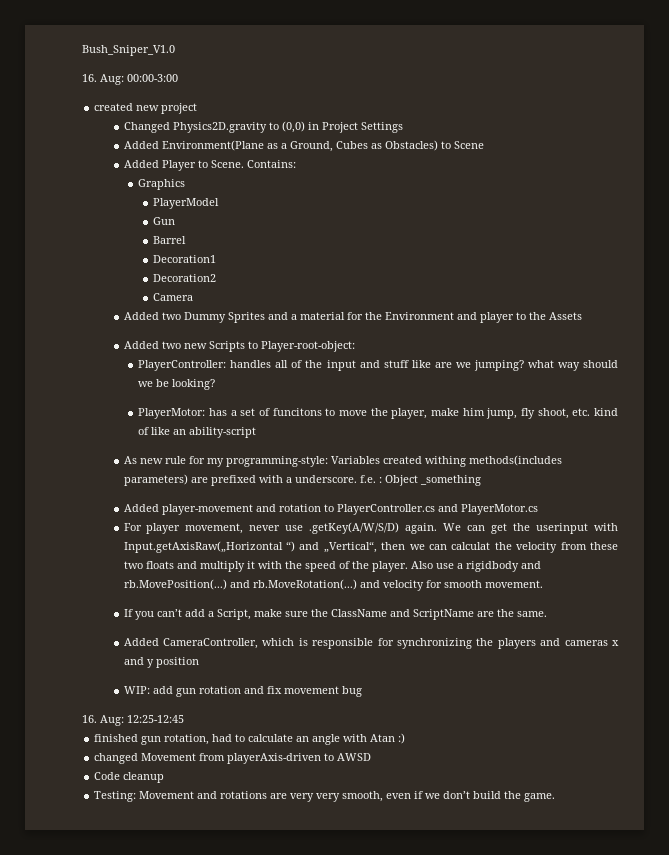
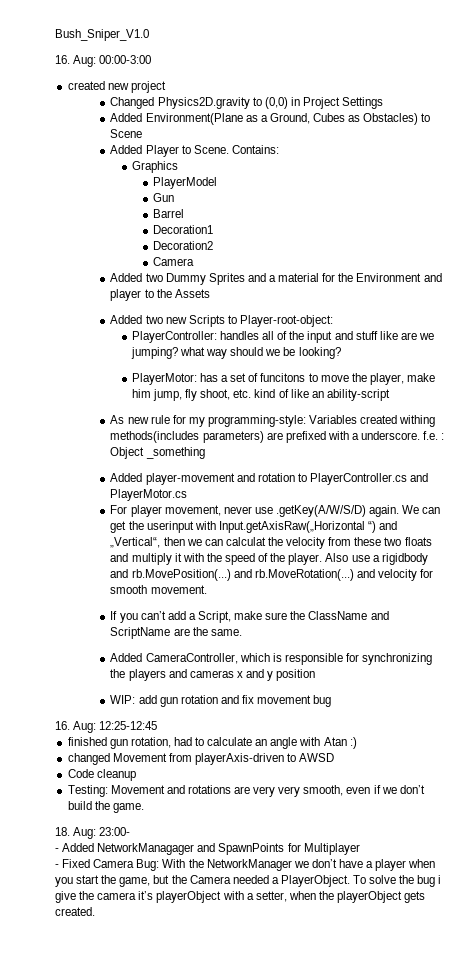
+ 18. Aug: 23:00-
+ - Added NetworkManagager and SpawnPoints for Multiplayer
+ - Fixed Camera Bug: With the NetworkManager we don’t have a player when you start the game, but the Camera needed a PlayerObject. To solve the bug i give the camera it’s playerObject with a setter, when the playerObject gets created.

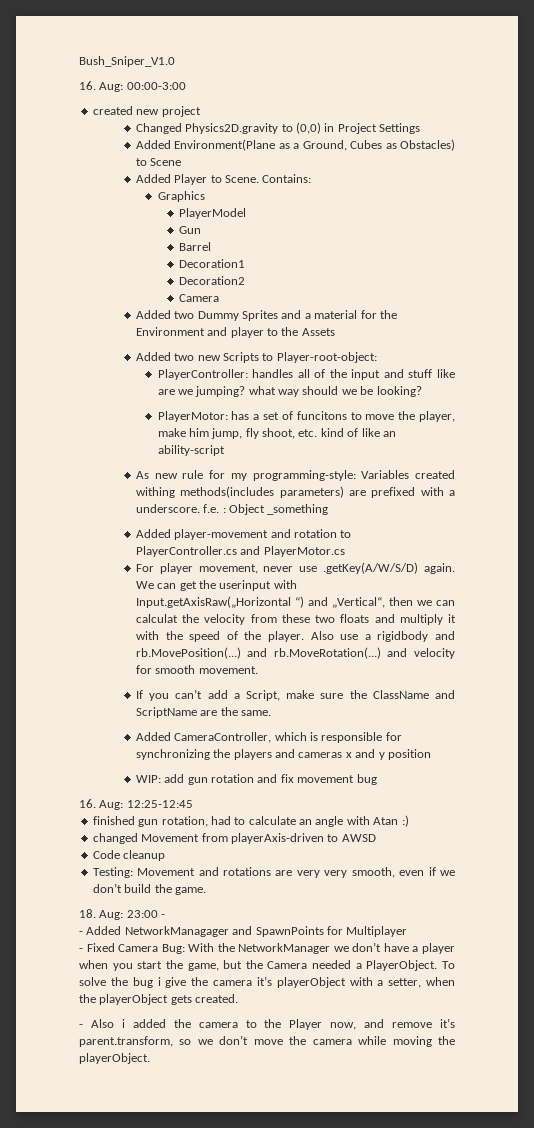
- 18. Aug: 23:00-
+ 18. Aug: 23:00 -
+ - Also i added the camera to the Player now, and remove it’s parent.transform, so we don’t move the camera while moving the playerObject.

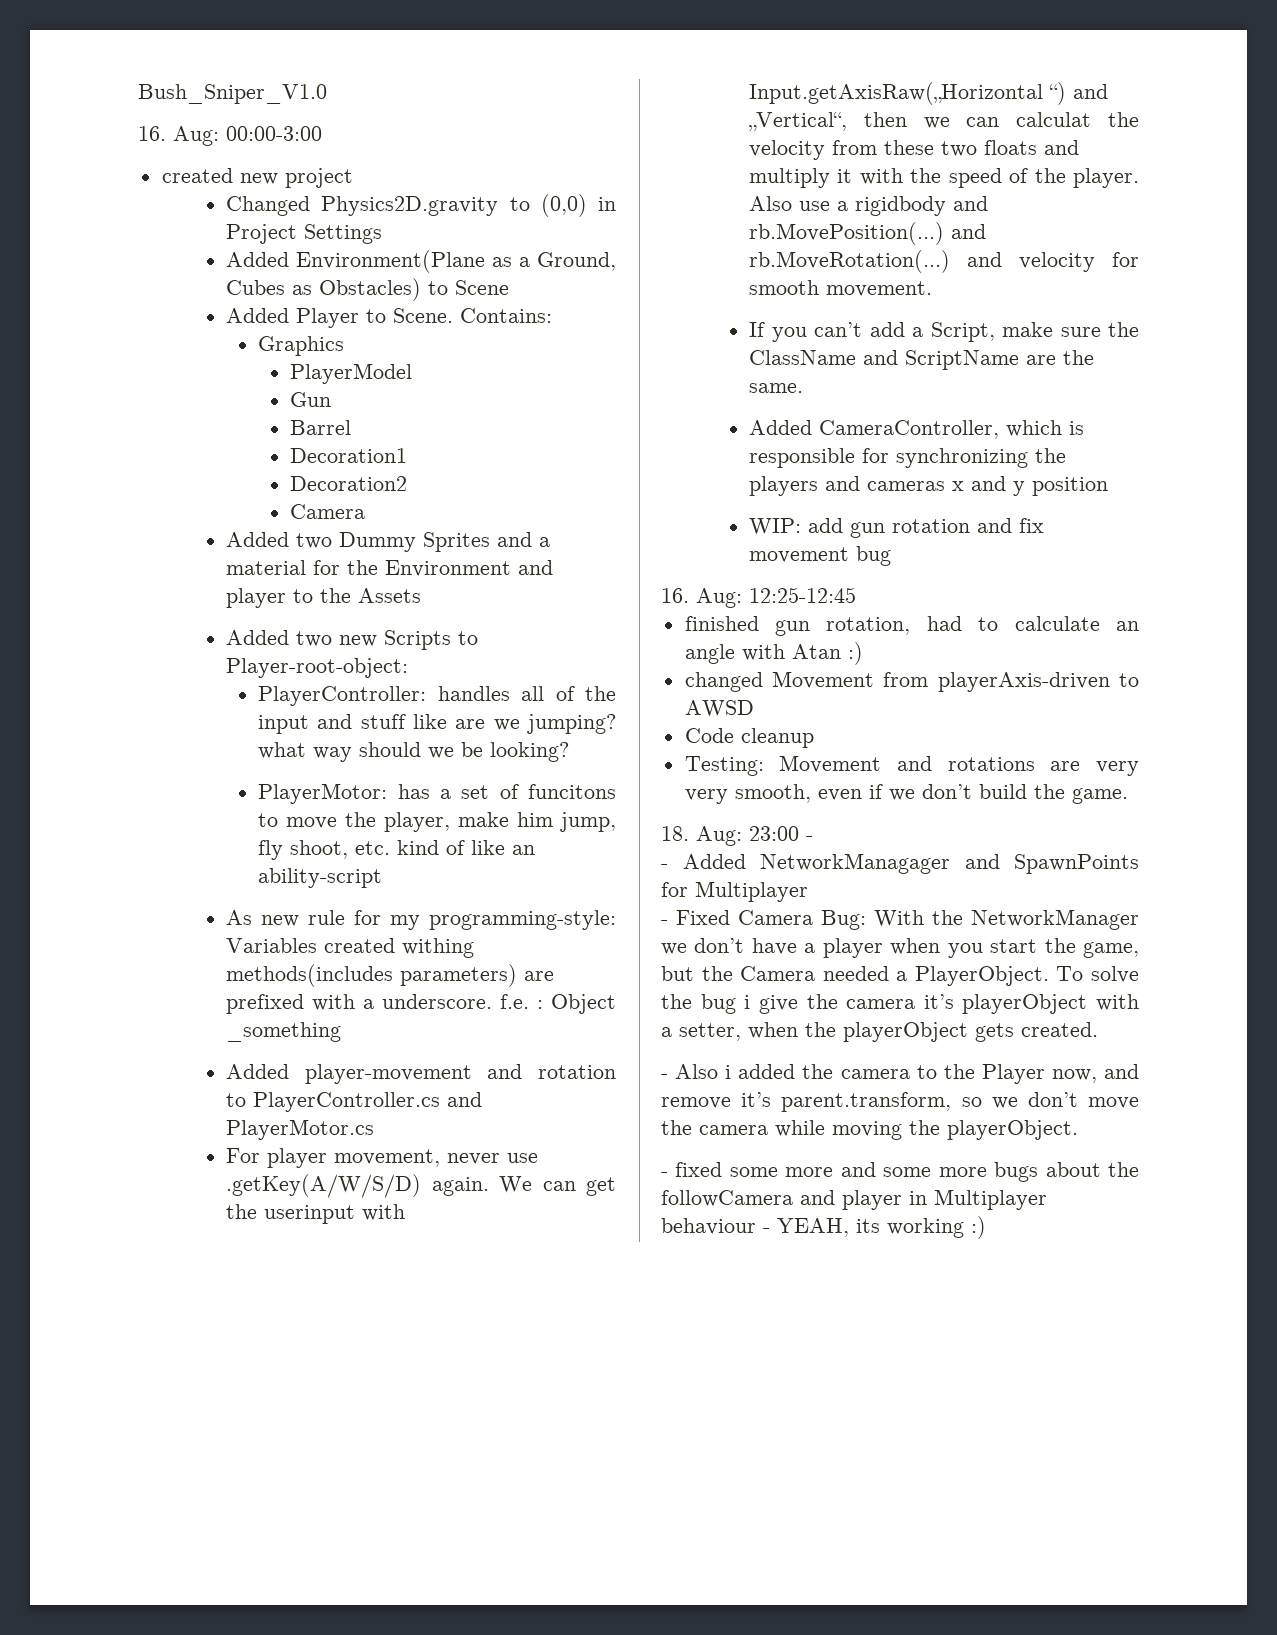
+ - fixed some more and some more bugs about the followCamera and player in Multiplayer behaviour - YEAH, its working :)

